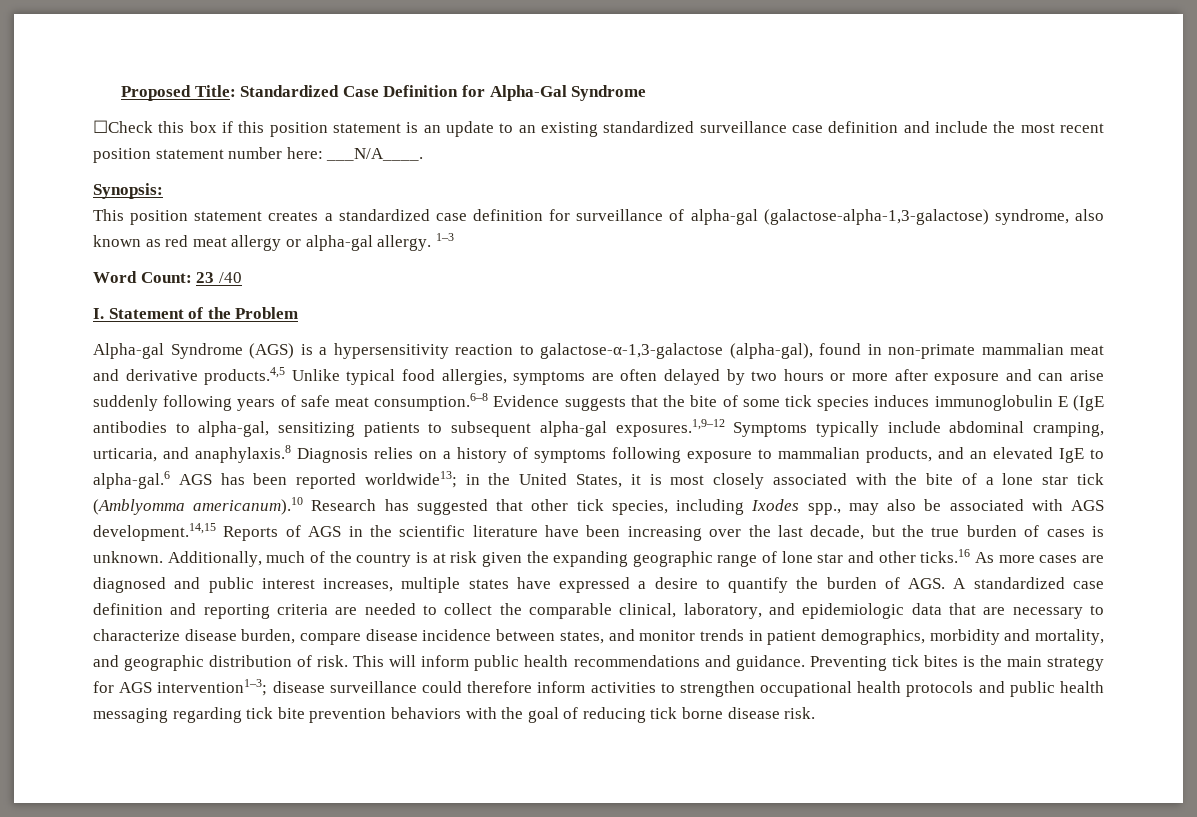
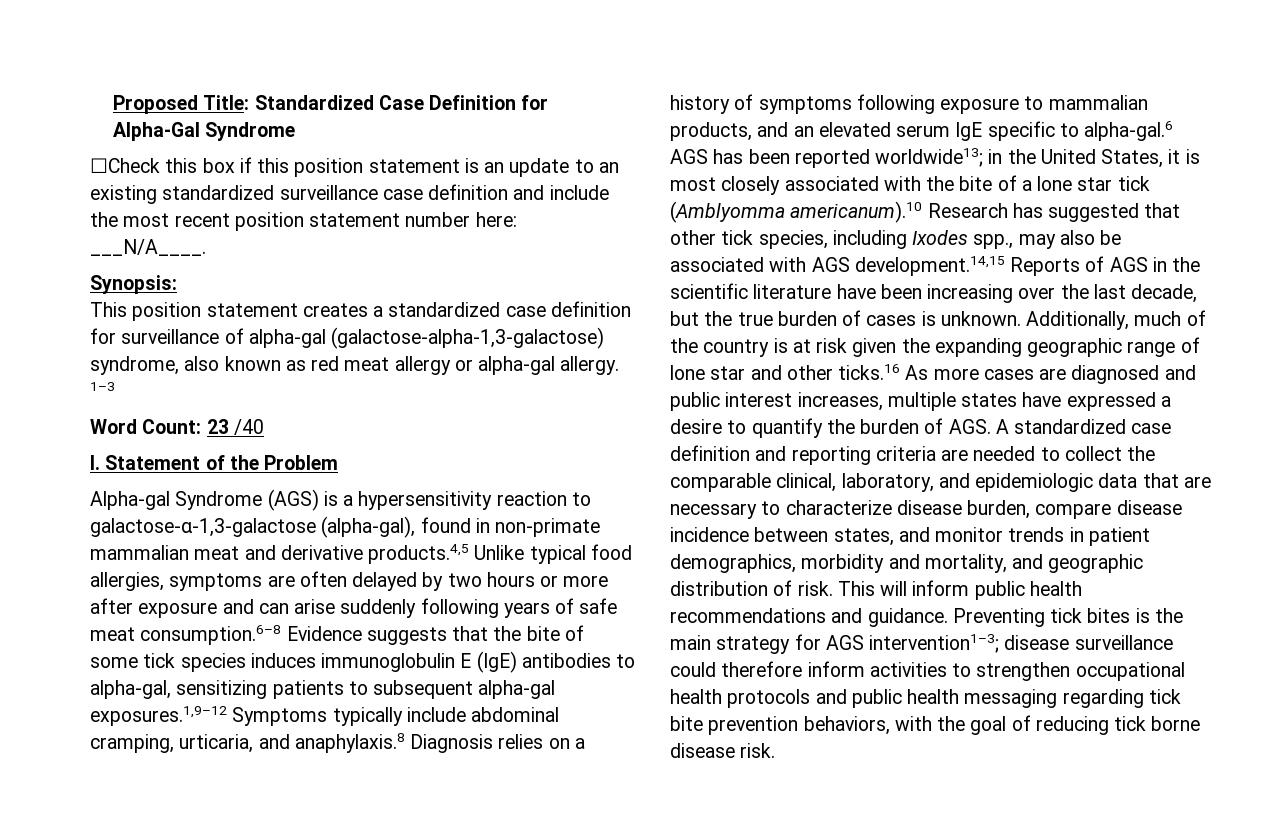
- Alpha-gal Syndrome (AGS) is a hypersensitivity reaction to galactose-α-1,3-galactose (alpha-gal), found in non-primate mammalian meat and derivative products.4,5 Unlike typical food allergies, symptoms are often delayed by two hours or more after exposure and can arise suddenly following years of safe meat consumption.6–8 Evidence suggests that the bite of some tick species induces immunoglobulin E (IgE antibodies to alpha-gal, sensitizing patients to subsequent alpha-gal exposures.1,9–12 Symptoms typically include abdominal cramping, urticaria, and anaphylaxis.8 Diagnosis relies on a history of symptoms following exposure to mammalian products, and an elevated IgE to alpha-gal.6 AGS has been reported worldwide13;
+ Alpha-gal Syndrome (AGS) is a hypersensitivity reaction to galactose-α-1,3-galactose (alpha-gal), found in non-primate mammalian meat and derivative products.4,5 Unlike typical food allergies, symptoms are often delayed by two hours or more after exposure and can arise suddenly following years of safe meat consumption.6–8 Evidence suggests that the bite of some tick species induces immunoglobulin E (IgE) antibodies to alpha-gal, sensitizing patients to subsequent alpha-gal exposures.1,9–12 Symptoms typically include abdominal cramping, urticaria, and anaphylaxis.8 Diagnosis relies on a history of symptoms following exposure to mammalian products, and an elevated serum IgE specific to alpha-gal.6 AGS has been reported worldwide13;
- Preventing tick bites is the main strategy for AGS intervention1–3; disease surveillance could therefore inform activities to strengthen occupational health protocols and public health messaging regarding tick bite prevention behaviors with the goal of reducing tick borne disease risk.
+ Preventing tick bites is the main strategy for AGS intervention1–3; disease surveillance could therefore inform activities to strengthen occupational health protocols and public health messaging regarding tick bite prevention behaviors, with the goal of reducing tick borne disease risk.

